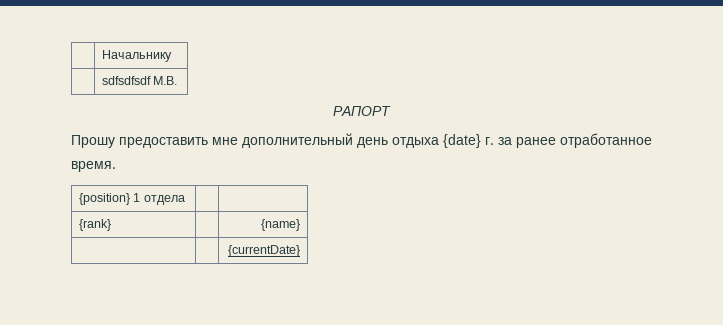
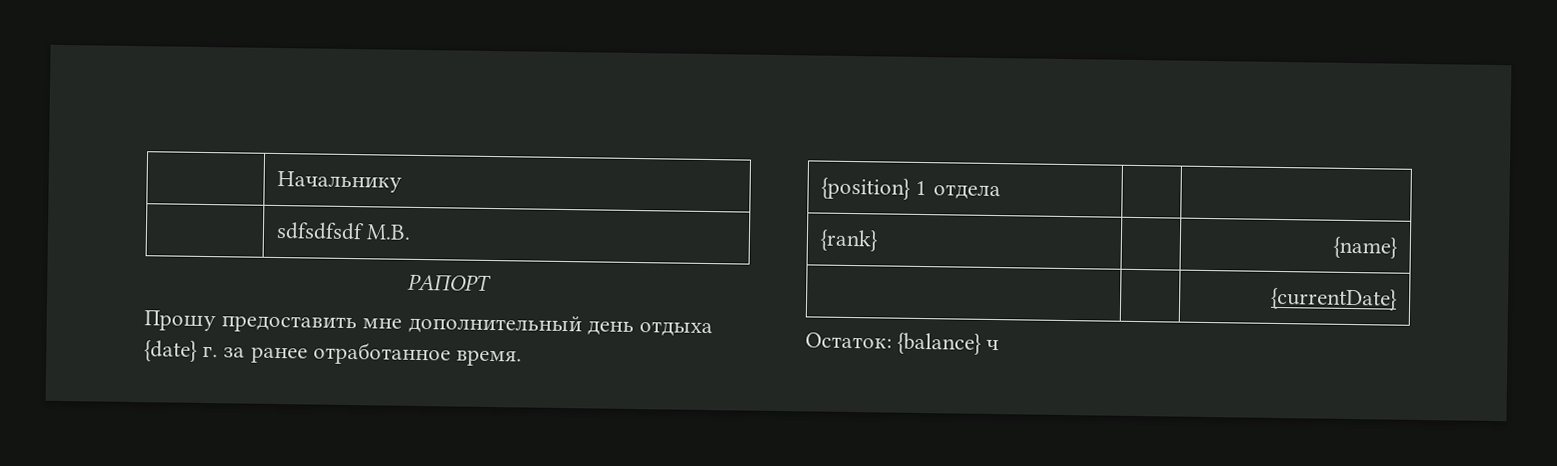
+ Остаток: {balance} ч

